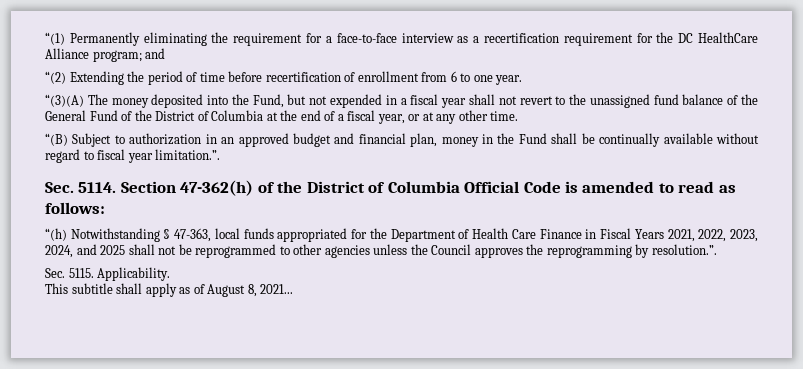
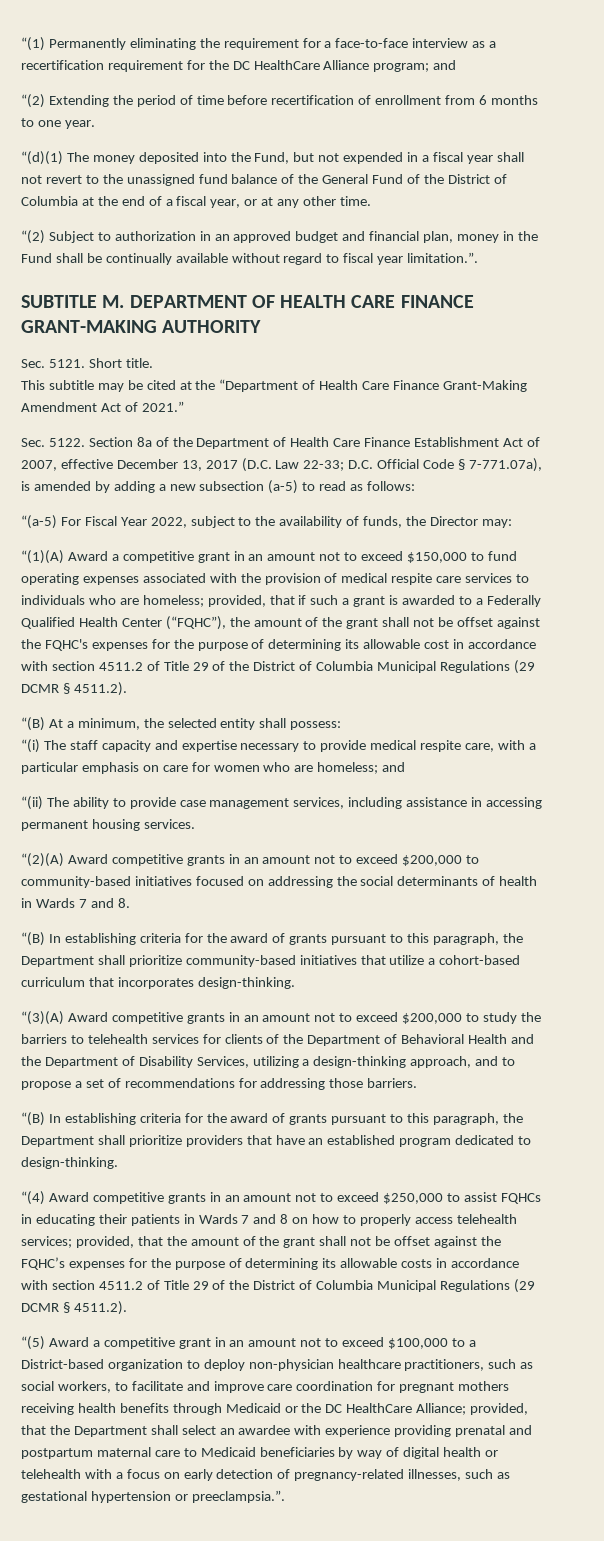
- “(2) Extending the period of time before recertification of enrollment from 6 to one year.
+ “(2) Extending the period of time before recertification of enrollment from 6 months to one year.
- “(3)(A) The money deposited into the Fund, but not expended in a fiscal year shall not revert to the unassigned fund balance of the General Fund of the District of Columbia at the end of a fiscal year, or at any other time.
+ “(d)(1) The money deposited into the Fund, but not expended in a fiscal year shall not revert to the unassigned fund balance of the General Fund of the District of Columbia at the end of a fiscal year, or at any other time.
- “(B) Subject to authorization in an approved budget and financial plan, money in the Fund shall be continually available without regard to fiscal year limitation.”.
+ “(2) Subject to authorization in an approved budget and financial plan, money in the Fund shall be continually available without regard to fiscal year limitation.”.
- Sec. 5114. Section 47-362(h) of the District of Columbia Official Code is amended to read as follows:
- “(h) Notwithstanding § 47-363, local funds appropriated for the Department of Health Care Finance in Fiscal Years 2021, 2022, 2023, 2024, and 2025 shall not be reprogrammed to other agencies unless the Council approves the reprogramming by resolution.”.
- Sec. 5115. Applicability.
- This subtitle shall apply as of August 8, 2021...
+ SUBTITLE M. DEPARTMENT OF HEALTH CARE FINANCE GRANT-MAKING AUTHORITY
+ Sec. 5121. Short title.
+ This subtitle may be cited at the “Department of Health Care Finance Grant-Making Amendment Act of 2021.”
+ Sec. 5122. Section 8a of the Department of Health Care Finance Establishment Act of 2007, effective December 13, 2017 (D.C. Law 22-33; D.C. Official Code § 7-771.07a), is amended by adding a new subsection (a-5) to read as follows:
+ “(a-5) For Fiscal Year 2022, subject to the availability of funds, the Director may:
+ “(1)(A) Award a competitive grant in an amount not to exceed $150,000 to fund operating expenses associated with the provision of medical respite care services to individuals who are homeless; provided, that if such a grant is awarded to a Federally Qualified Health Center (“FQHC”), the amount of the grant shall not be offset against the FQHC's expenses for the purpose of determining its allowable cost in accordance with section 4511.2 of Title 29 of the District of Columbia Municipal Regulations (29 DCMR § 4511.2).
+ “(B) At a minimum, the selected entity shall possess:
+ “(i) The staff capacity and expertise necessary to provide medical respite care, with a particular emphasis on care for women who are homeless; and
+ “(ii) The ability to provide case management services, including assistance in accessing permanent housing services.
+ “(2)(A) Award competitive grants in an amount not to exceed $200,000 to community-based initiatives focused on addressing the social determinants of health in Wards 7 and 8.
+ “(B) In establishing criteria for the award of grants pursuant to this paragraph, the Department shall prioritize community-based initiatives that utilize a cohort-based curriculum that incorporates design-thinking.
+ “(3)(A) Award competitive grants in an amount not to exceed $200,000 to study the barriers to telehealth services for clients of the Department of Behavioral Health and the Department of Disability Services, utilizing a design-thinking approach, and to propose a set of recommendations for addressing those barriers.
+ “(B) In establishing criteria for the award of grants pursuant to this paragraph, the Department shall prioritize providers that have an established program dedicated to design-thinking.
+ “(4) Award competitive grants in an amount not to exceed $250,000 to assist FQHCs in educating their patients in Wards 7 and 8 on how to properly access telehealth services; provided, that the amount of the grant shall not be offset against the FQHC’s expenses for the purpose of determining its allowable costs in accordance with section 4511.2 of Title 29 of the District of Columbia Municipal Regulations (29 DCMR § 4511.2).
+ “(5) Award a competitive grant in an amount not to exceed $100,000 to a District-based organization to deploy non-physician healthcare practitioners, such as social workers, to facilitate and improve care coordination for pregnant mothers receiving health benefits through Medicaid or the DC HealthCare Alliance; provided, that the Department shall select an awardee with experience providing prenatal and postpartum maternal care to Medicaid beneficiaries by way of digital health or telehealth with a focus on early detection of pregnancy-related illnesses, such as gestational hypertension or preeclampsia.”.

